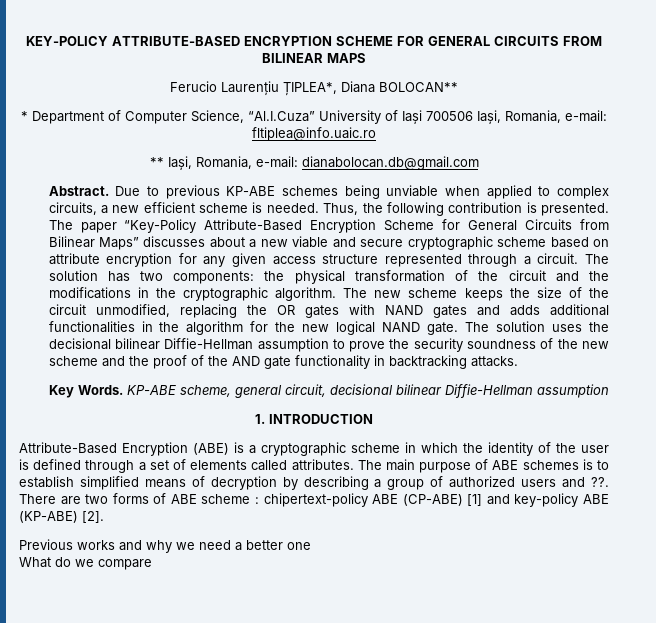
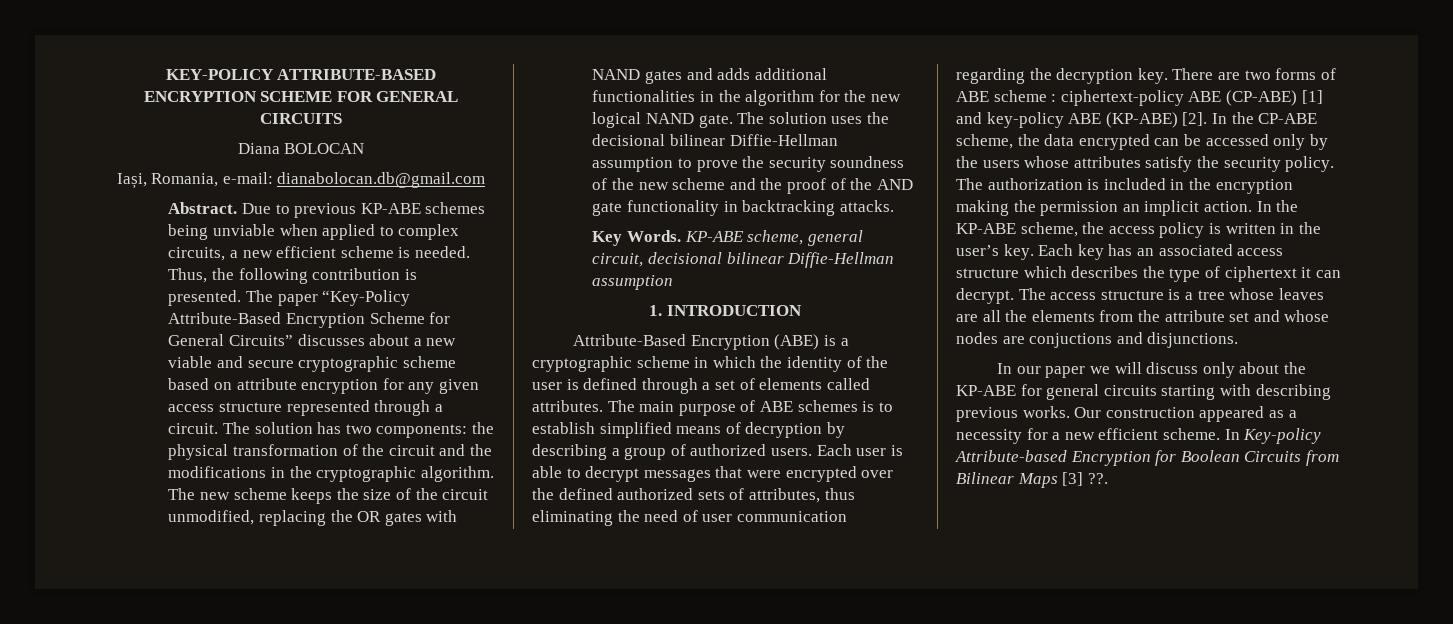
- KEY-POLICY ATTRIBUTE-BASED ENCRYPTION SCHEME FOR GENERAL CIRCUITS FROM BILINEAR MAPS
- Ferucio Laurențiu ȚIPLEA*, Diana BOLOCAN**
- * Department of Computer Science, “Al.I.Cuza” University of Iași 700506 Iași, Romania, e-mail: fltiplea@info.uaic.ro
- ** Iași, Romania, e-mail: dianabolocan.db@gmail.com
+ KEY-POLICY ATTRIBUTE-BASED ENCRYPTION SCHEME FOR GENERAL CIRCUITS
+ Diana BOLOCAN
+ Iași, Romania, e-mail: dianabolocan.db@gmail.com
- The paper “Key-Policy Attribute-Based Encryption Scheme for General Circuits from Bilinear Maps” discusses about a new viable and secure cryptographic scheme based on attribute encryption for any given access structure represented through a circuit.
+ The paper “Key-Policy Attribute-Based Encryption Scheme for General Circuits” discusses about a new viable and secure cryptographic scheme based on attribute encryption for any given access structure represented through a circuit.
- The main purpose of ABE schemes is to establish simplified means of decryption by describing a group of authorized users and ??.
+ The main purpose of ABE schemes is to establish simplified means of decryption by describing a group of authorized users. Each user is able to decrypt messages that were encrypted over the defined authorized sets of attributes, thus eliminating the need of user communication regarding the decryption key.
- There are two forms of ABE scheme : chipertext-policy ABE (CP-ABE) [1] and key-policy ABE (KP-ABE) [2].
- Previous works and why we need a better one
- What do we compare
+ There are two forms of ABE scheme : ciphertext-policy ABE (CP-ABE) [1] and key-policy ABE (KP-ABE) [2]. In the CP-ABE scheme, the data encrypted can be accessed only by the users whose attributes satisfy the security policy. The authorization is included in the encryption making the permission an implicit action. In the KP-ABE scheme, the access policy is written in the user’s key. Each key has an associated access structure which describes the type of ciphertext it can decrypt. The access structure is a tree whose leaves are all the elements from the attribute set and whose nodes are conjuctions and disjunctions.
+ In our paper we will discuss only about the KP-ABE for general circuits starting with describing previous works. Our construction appeared as a necessity for a new efficient scheme. In Key-policy Attribute-based Encryption for Boolean Circuits from Bilinear Maps [3] ??.

